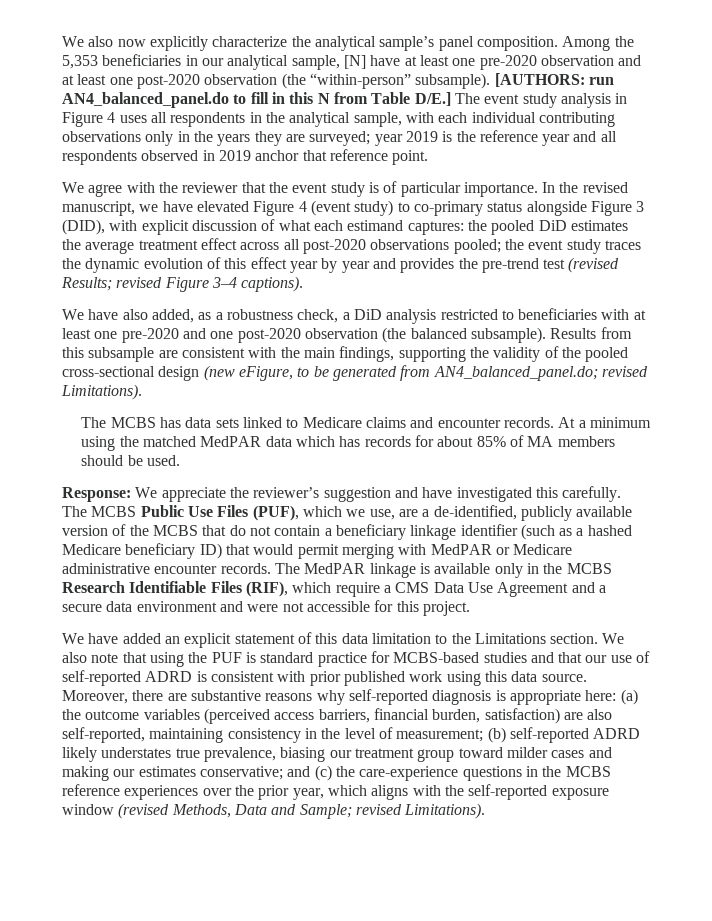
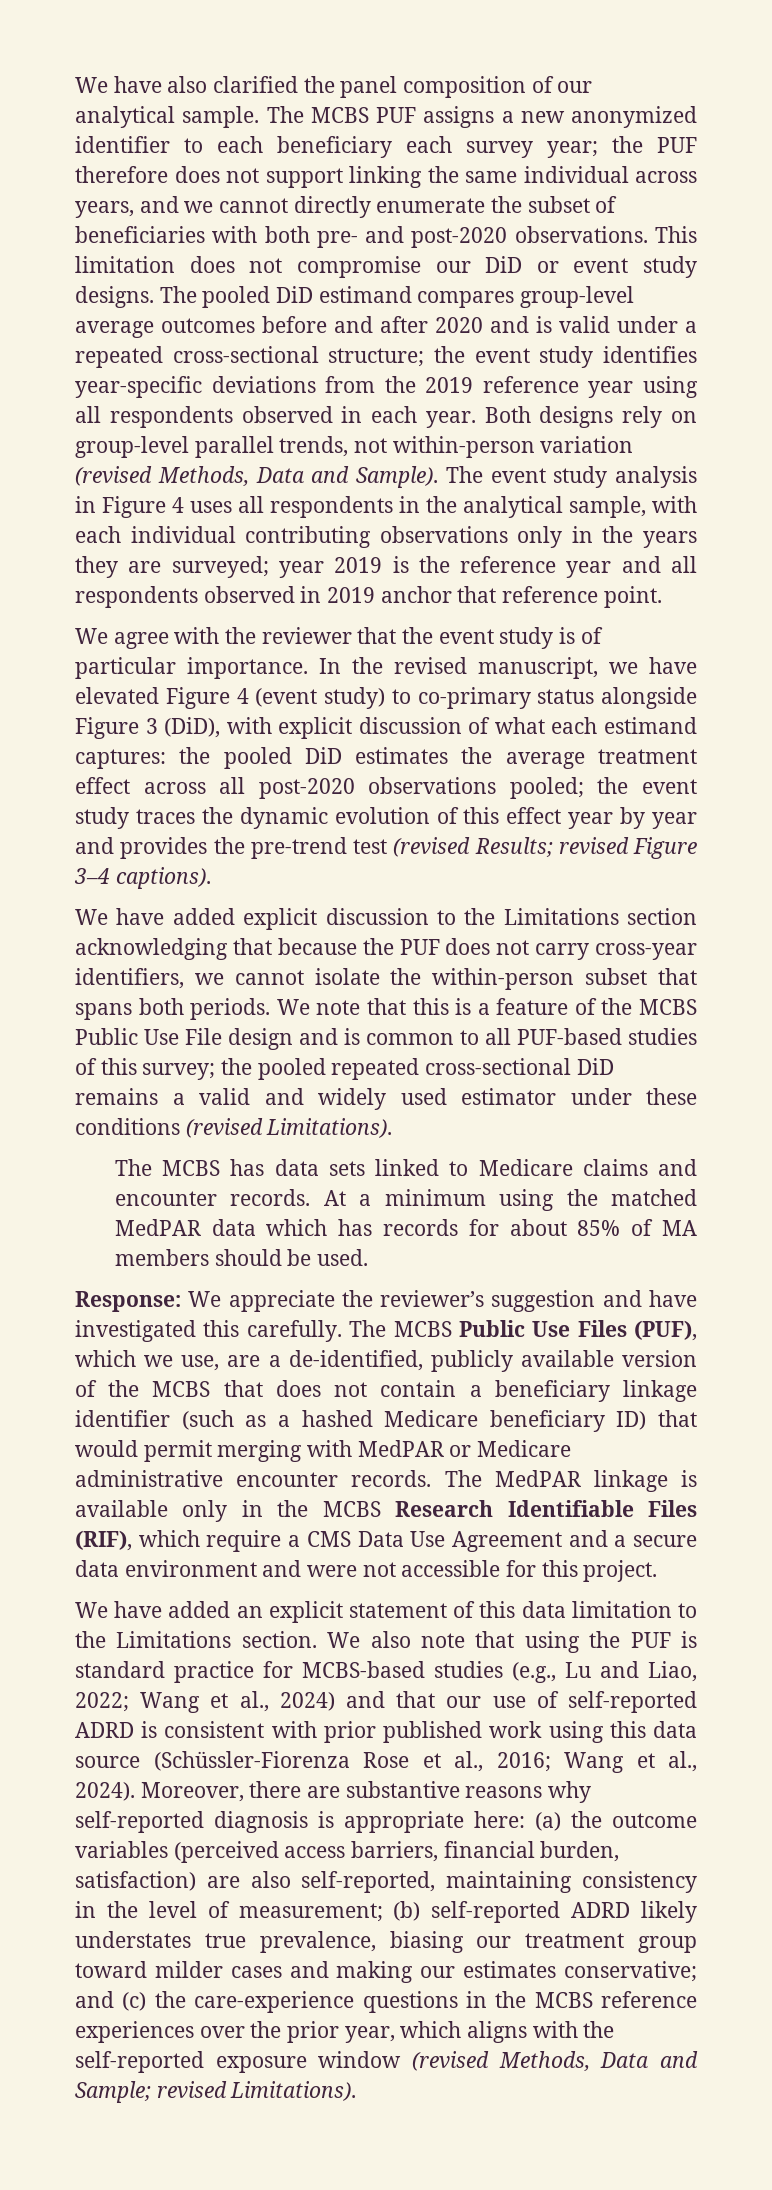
- We also now explicitly characterize the analytical sample’s panel composition. Among the 5,353 beneficiaries in our analytical sample, [N] have at least one pre-2020 observation and at least one post-2020 observation (the “within-person” subsample). [AUTHORS: run AN4_balanced_panel.do to fill in this N from Table D/E.] The event study analysis in Figure 4 uses all respondents in the analytical sample, with each individual contributing observations only in the years they are surveyed; year 2019 is the reference year and all respondents observed in 2019 anchor that reference point.
+ We have also clarified the panel composition of our analytical sample. The MCBS PUF assigns a new anonymized identifier to each beneficiary each survey year; the PUF therefore does not support linking the same individual across years, and we cannot directly enumerate the subset of beneficiaries with both pre- and post-2020 observations. This limitation does not compromise our DiD or event study designs. The pooled DiD estimand compares group-level average outcomes before and after 2020 and is valid under a repeated cross-sectional structure; the event study identifies year-specific deviations from the 2019 reference year using all respondents observed in each year. Both designs rely on group-level parallel trends, not within-person variation (revised Methods, Data and Sample). The event study analysis in Figure 4 uses all respondents in the analytical sample, with each individual contributing observations only in the years they are surveyed; year 2019 is the reference year and all respondents observed in 2019 anchor that reference point.
- In the revised manuscript, we have elevated Figure 4 (event study) to co-primary status alongside Figure 3 (DID), with explicit discussion of what each estimand captures:
+ In the revised manuscript, we have elevated Figure 4 (event study) to co-primary status alongside Figure 3 (DiD), with explicit discussion of what each estimand captures:
- We have also added, as a robustness check, a DiD analysis restricted to beneficiaries with at least one pre-2020 and one post-2020 observation (the balanced subsample). Results from this subsample are consistent with the main findings, supporting the validity of the pooled cross-sectional design (new eFigure, to be generated from AN4_balanced_panel.do; revised Limitations).
+ We have added explicit discussion to the Limitations section acknowledging that because the PUF does not carry cross-year identifiers, we cannot isolate the within-person subset that spans both periods. We note that this is a feature of the MCBS Public Use File design and is common to all PUF-based studies of this survey; the pooled repeated cross-sectional DiD remains a valid and widely used estimator under these conditions (revised Limitations).
- The MCBS Public Use Files (PUF), which we use, are a de-identified, publicly available version of the MCBS that do not contain a beneficiary linkage identifier (such as a hashed Medicare beneficiary ID) that would permit merging with MedPAR or Medicare administrative encounter records.
+ The MCBS Public Use Files (PUF), which we use, are a de-identified, publicly available version of the MCBS that does not contain a beneficiary linkage identifier (such as a hashed Medicare beneficiary ID) that would permit merging with MedPAR or Medicare administrative encounter records.
- We also note that using the PUF is standard practice for MCBS-based studies and that our use of self-reported ADRD is consistent with prior published work using this data source.
+ We also note that using the PUF is standard practice for MCBS-based studies (e.g., Lu and Liao, 2022; Wang et al., 2024) and that our use of self-reported ADRD is consistent with prior published work using this data source (Schüssler-Fiorenza Rose et al., 2016; Wang et al., 2024).

